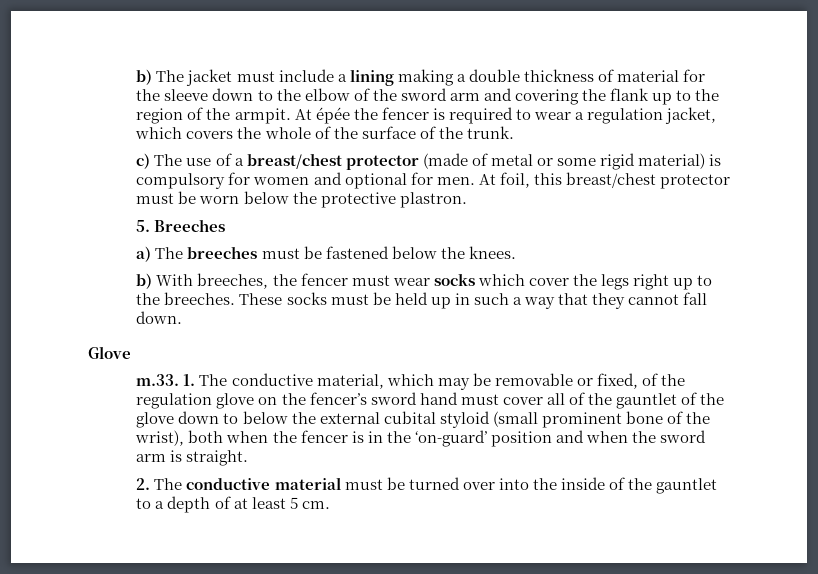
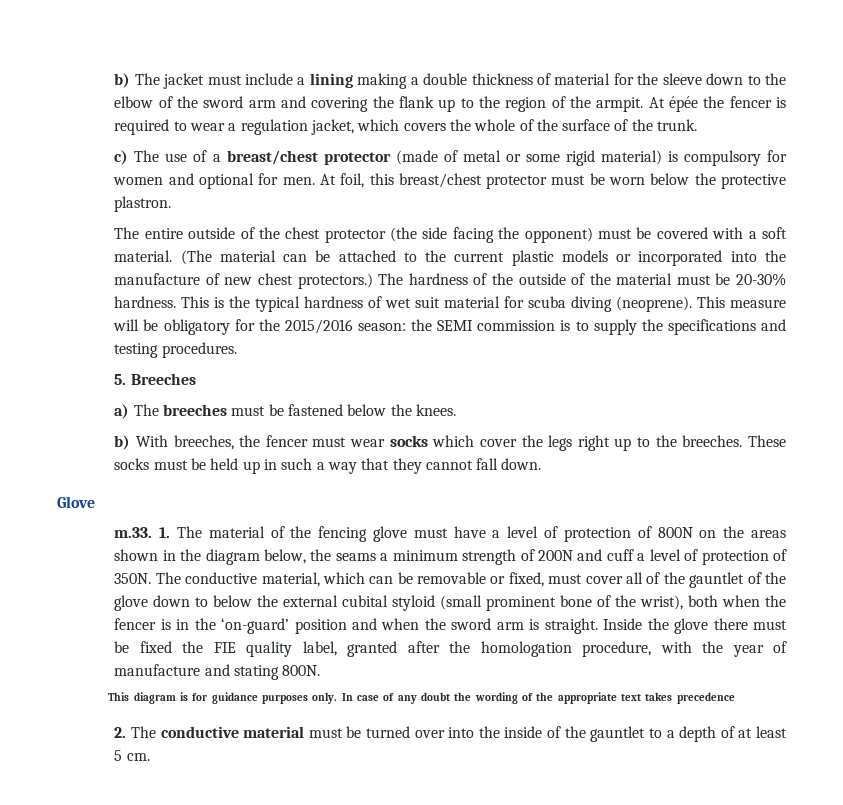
+ The entire outside of the chest protector (the side facing the opponent) must be covered with a soft material. (The material can be attached to the current plastic models or incorporated into the manufacture of new chest protectors.) The hardness of the outside of the material must be 20-30% hardness. This is the typical hardness of wet suit material for scuba diving (neoprene). This measure will be obligatory for the 2015/2016 season: the SEMI commission is to supply the specifications and testing procedures.
- m.33. 1. The conductive material, which may be removable or fixed, of the regulation glove on the fencer’s sword hand must cover all of the gauntlet of the glove down to below the external cubital styloid (small prominent bone of the wrist), both when the fencer is in the ‘on-guard’ position and when the sword arm is straight.
+ m.33. 1. The material of the fencing glove must have a level of protection of 800N on the areas shown in the diagram below, the seams a minimum strength of 200N and cuff a level of protection of 350N. The conductive material, which can be removable or fixed, must cover all of the gauntlet of the glove down to below the external cubital styloid (small prominent bone of the wrist), both when the fencer is in the ‘on-guard’ position and when the sword arm is straight. Inside the glove there must be fixed the FIE quality label, granted after the homologation procedure, with the year of manufacture and stating 800N.
+ This diagram is for guidance purposes only. In case of any doubt the wording of the appropriate text takes precedence

